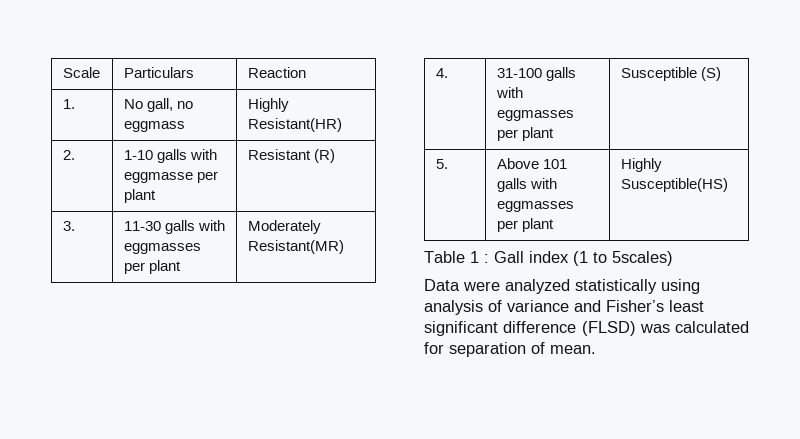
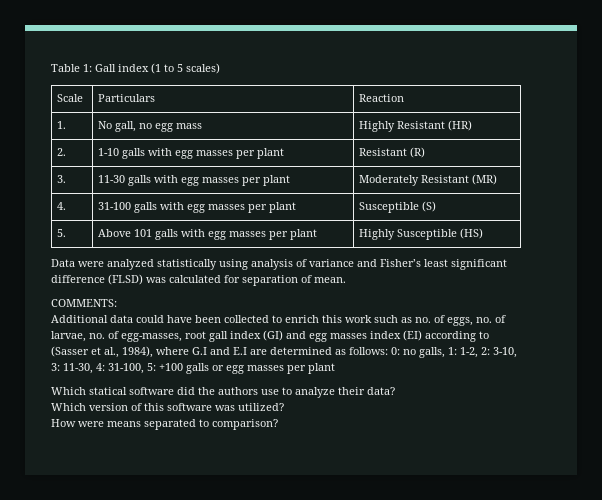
+ Table 1: Gall index (1 to 5 scales)
- 1. | No gall, no eggmass | Highly Resistant(HR)
+ 1. | No gall, no egg mass | Highly Resistant (HR)
- 2. | 1-10 galls with eggmasse per plant | Resistant (R)
+ 2. | 1-10 galls with egg masses per plant | Resistant (R)
- 3. | 11-30 galls with eggmasses per plant | Moderately Resistant(MR)
+ 3. | 11-30 galls with egg masses per plant | Moderately Resistant (MR)
- 4. | 31-100 galls with eggmasses per plant | Susceptible (S)
+ 4. | 31-100 galls with egg masses per plant | Susceptible (S)
- 5. | Above 101 galls with eggmasses per plant | Highly Susceptible(HS)
- Table 1 : Gall index (1 to 5scales)
+ 5. | Above 101 galls with egg masses per plant | Highly Susceptible (HS)
+ COMMENTS:
+ Additional data could have been collected to enrich this work such as no. of eggs, no. of larvae, no. of egg-masses, root gall index (GI) and egg masses index (EI) according to (Sasser et al., 1984), where G.I and E.I are determined as follows: 0: no galls, 1: 1-2, 2: 3-10, 3: 11-30, 4: 31-100, 5: +100 galls or egg masses per plant
+ Which statical software did the authors use to analyze their data?
+ Which version of this software was utilized?
+ How were means separated to comparison?

